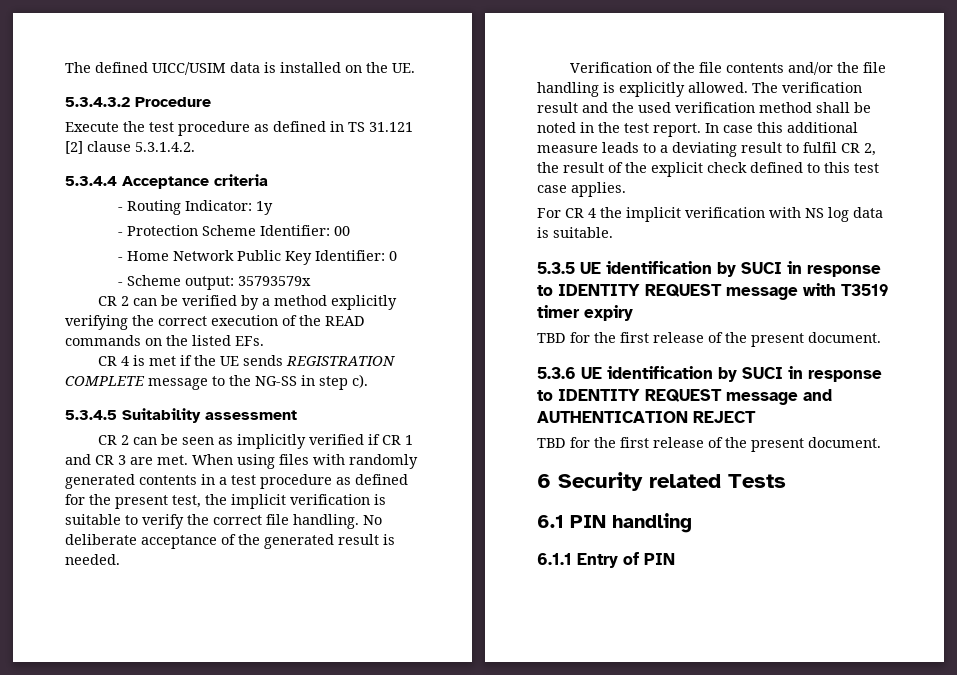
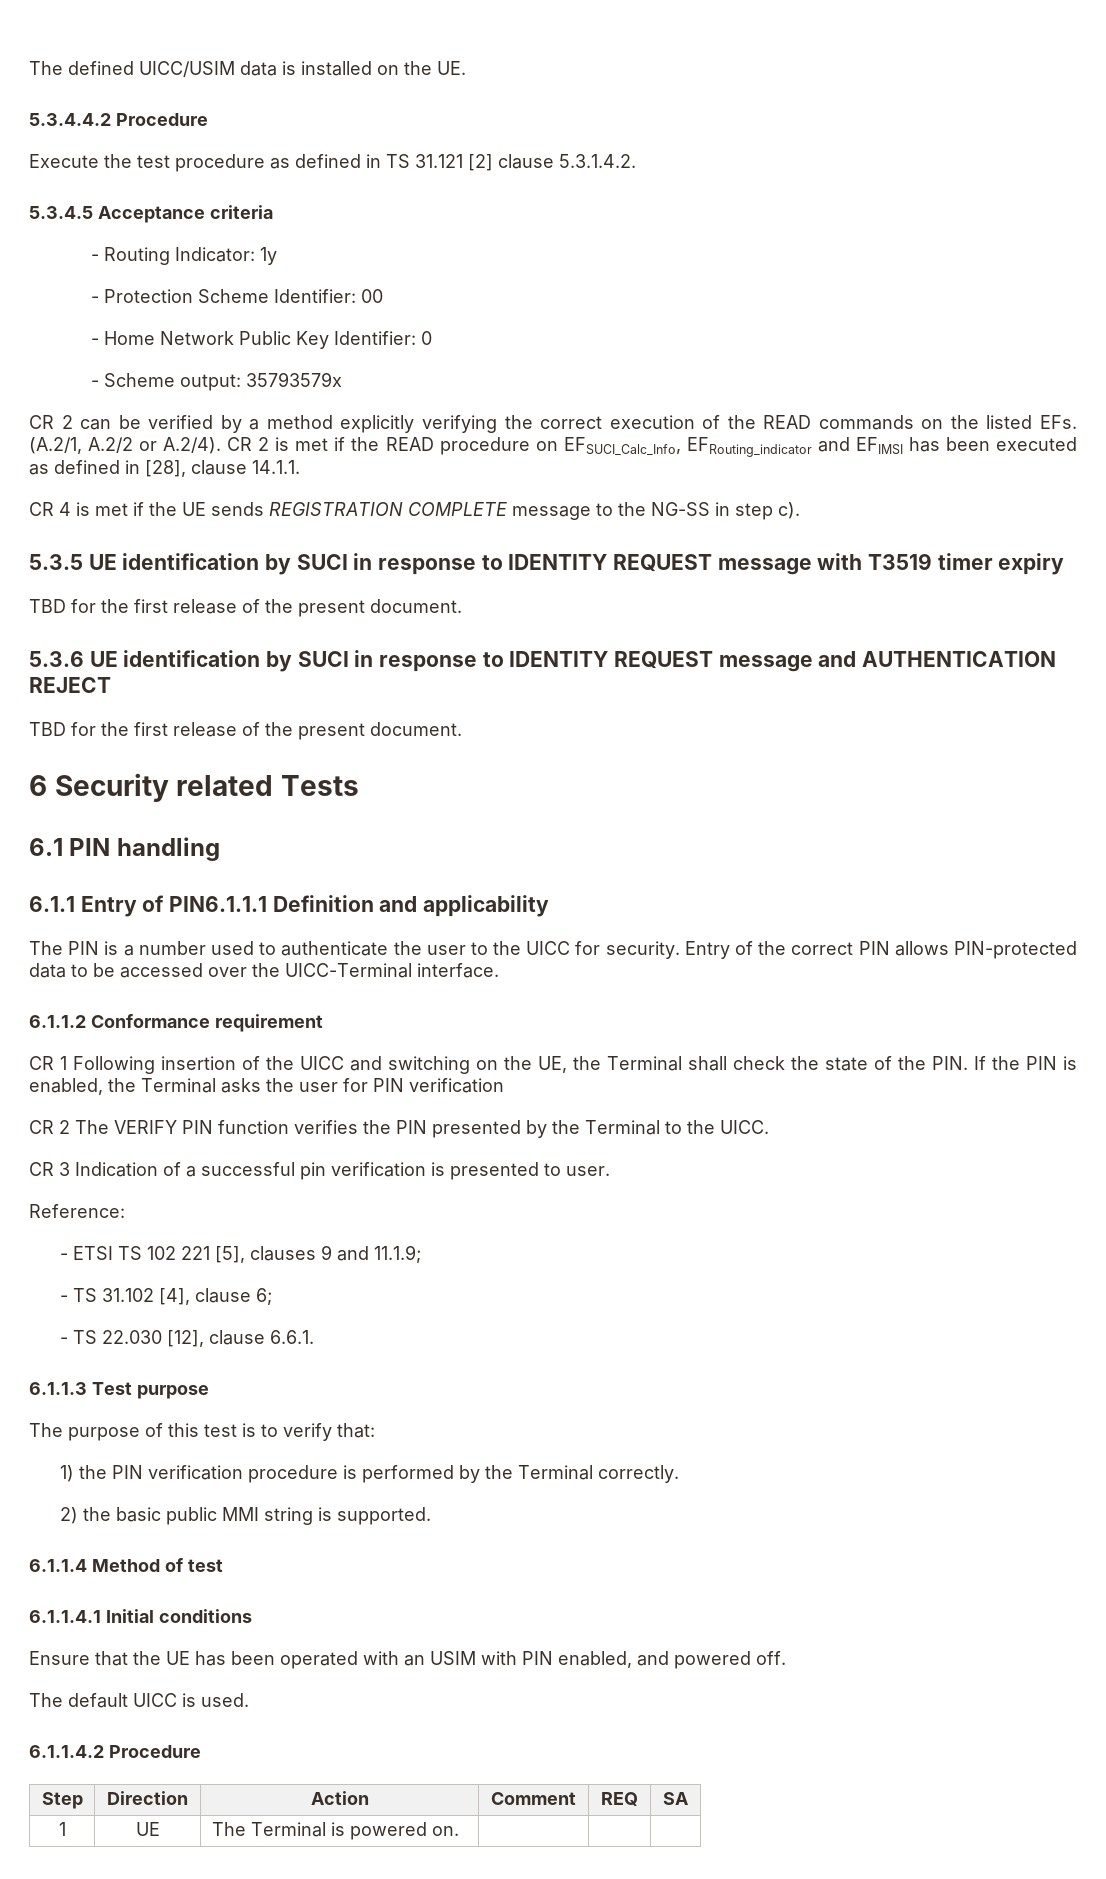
- 5.3.4.3.2 Procedure
+ 5.3.4.4.2 Procedure
- 5.3.4.4 Acceptance criteria
+ 5.3.4.5 Acceptance criteria
- CR 2 can be verified by a method explicitly verifying the correct execution of the READ commands on the listed EFs.
+ CR 2 can be verified by a method explicitly verifying the correct execution of the READ commands on the listed EFs. (A.2/1, A.2/2 or A.2/4). CR 2 is met if the READ procedure on EFSUCI_Calc_Info, EFRouting_indicator and EFIMSI has been executed as defined in [28], clause 14.1.1.
- 5.3.4.5 Suitability assessment
- CR 2 can be seen as implicitly verified if CR 1 and CR 3 are met. When using files with randomly generated contents in a test procedure as defined for the present test, the implicit verification is suitable to verify the correct file handling. No deliberate acceptance of the generated result is needed.
- Verification of the file contents and/or the file handling is explicitly allowed. The verification result and the used verification method shall be noted in the test report. In case this additional measure leads to a deviating result to fulfil CR 2, the result of the explicit check defined to this test case applies.
- For CR 4 the implicit verification with NS log data is suitable.
- 6.1.1 Entry of PIN
+ 6.1.1 Entry of PIN6.1.1.1 Definition and applicability
+ The PIN is a number used to authenticate the user to the UICC for security. Entry of the correct PIN allows PIN-protected data to be accessed over the UICC-Terminal interface.
+ 6.1.1.2 Conformance requirement
+ CR 1 Following insertion of the UICC and switching on the UE, the Terminal shall check the state of the PIN. If the PIN is enabled, the Terminal asks the user for PIN verification
+ CR 2 The VERIFY PIN function verifies the PIN presented by the Terminal to the UICC.
+ CR 3 Indication of a successful pin verification is presented to user.
+ Reference:
+ - ETSI TS 102 221 [5], clauses 9 and 11.1.9;
+ - TS 31.102 [4], clause 6;
+ - TS 22.030 [12], clause 6.6.1.
+ 6.1.1.3 Test purpose
+ The purpose of this test is to verify that:
+ 1) the PIN verification procedure is performed by the Terminal correctly.
+ 2) the basic public MMI string is supported.
+ 6.1.1.4 Method of test
+ 6.1.1.4.1 Initial conditions
+ Ensure that the UE has been operated with an USIM with PIN enabled, and powered off.
+ The default UICC is used.
+ 6.1.1.4.2 Procedure
+ Step | Direction | Action | Comment | REQ | SA
+ 1 | UE | The Terminal is powered on. | | |

